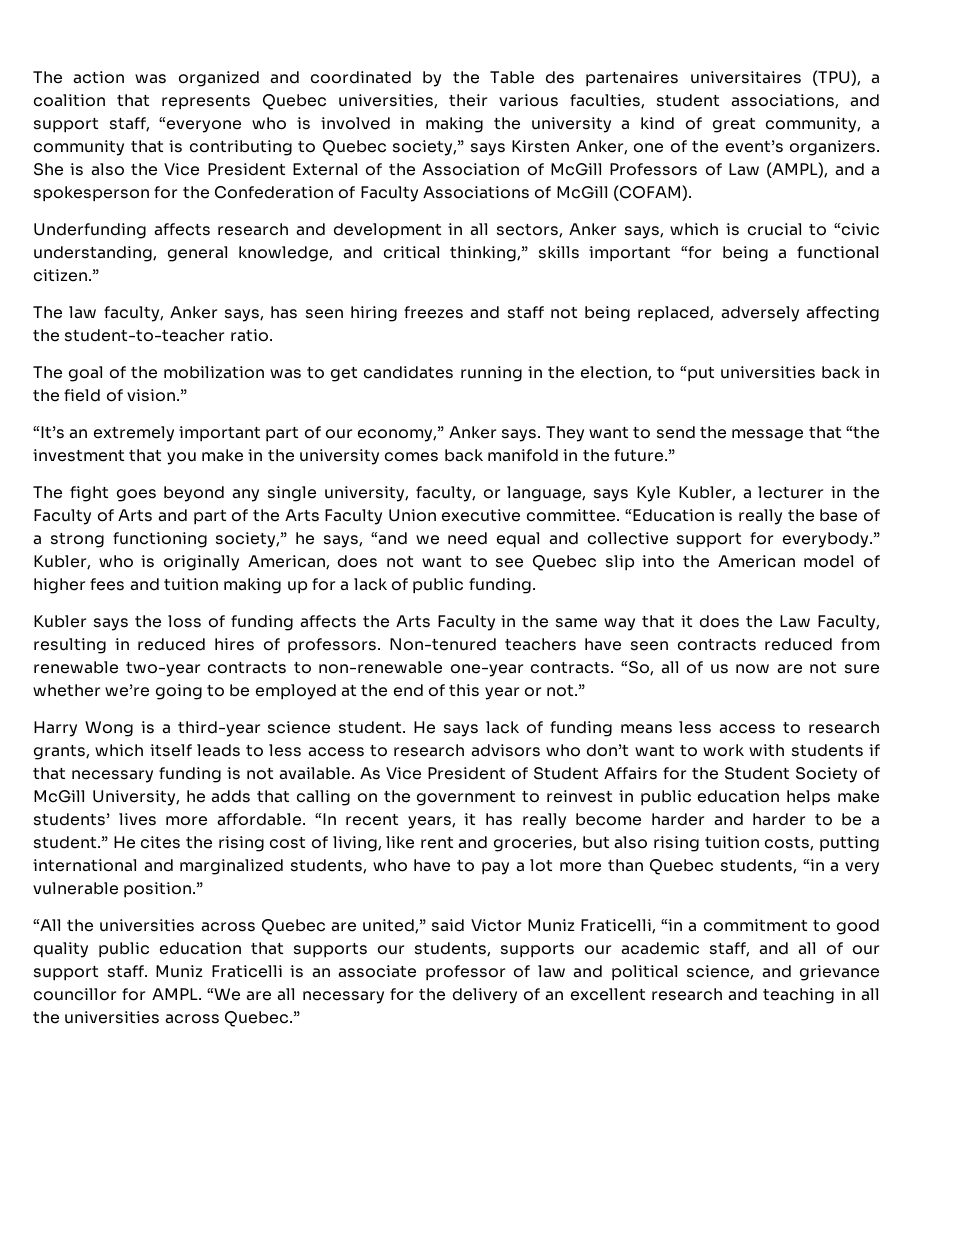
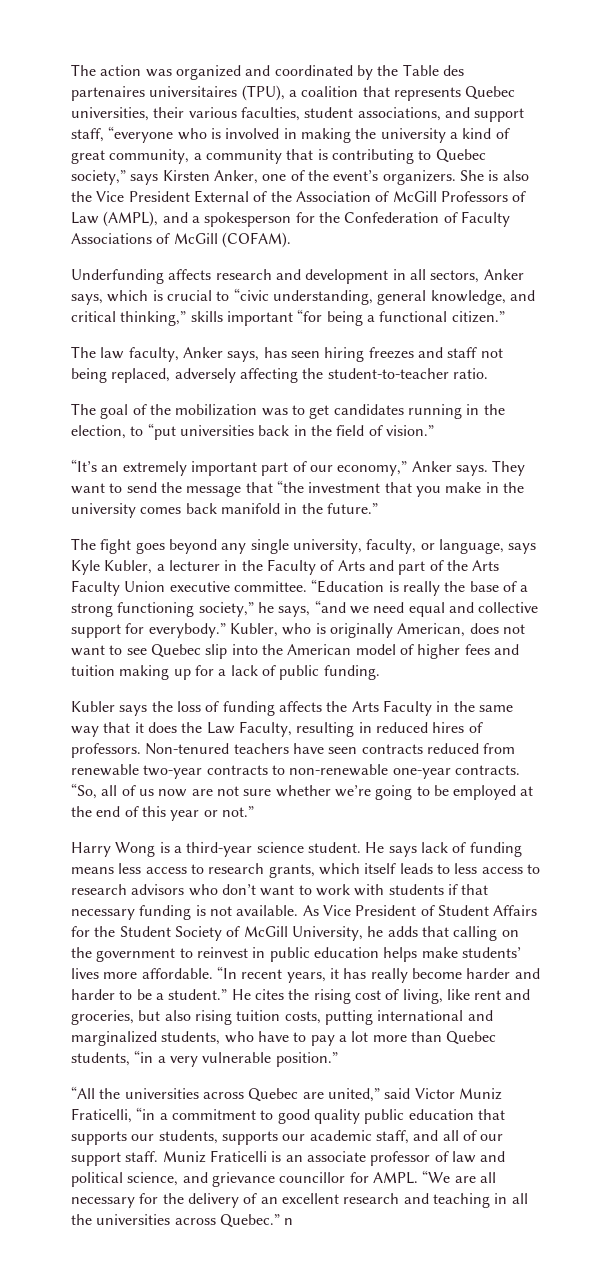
- “We are all necessary for the delivery of an excellent research and teaching in all the universities across Quebec.”
+ “We are all necessary for the delivery of an excellent research and teaching in all the universities across Quebec.” n

